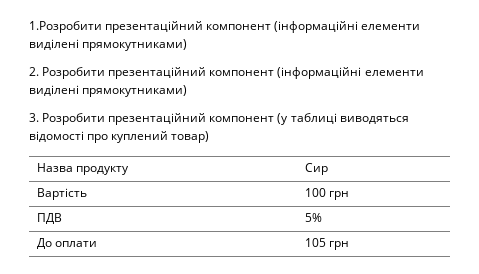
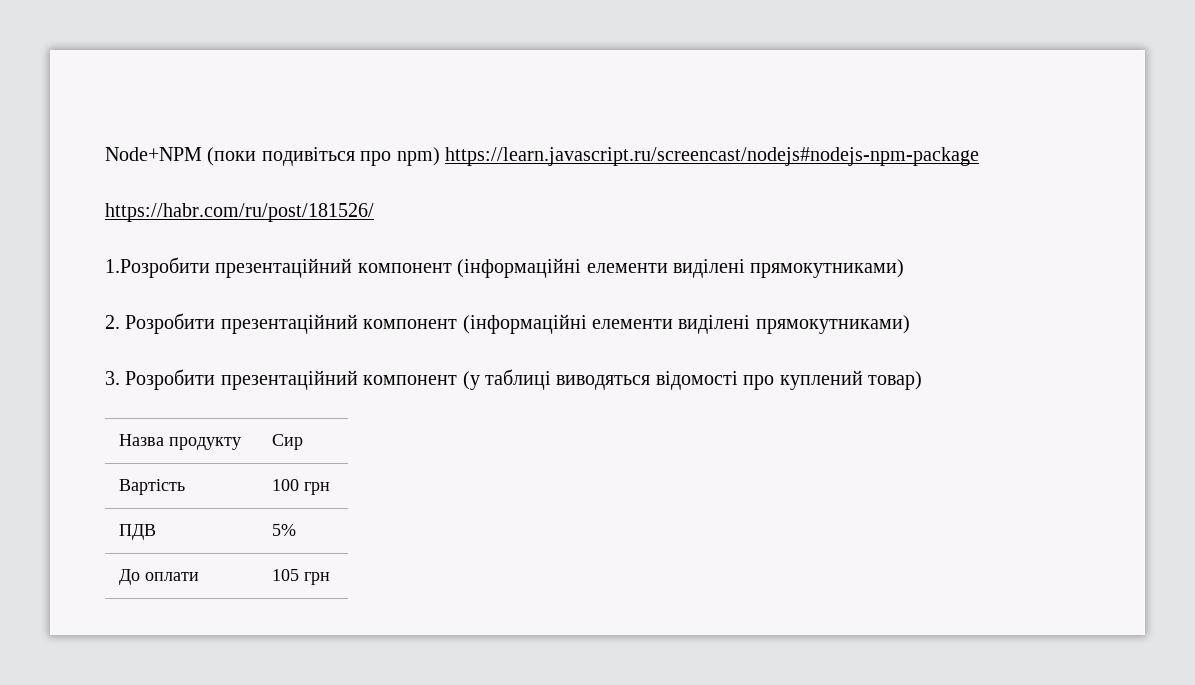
+ Node+NPM (поки подивіться про npm) https://learn.javascript.ru/screencast/nodejs#nodejs-npm-package
+ https://habr.com/ru/post/181526/

